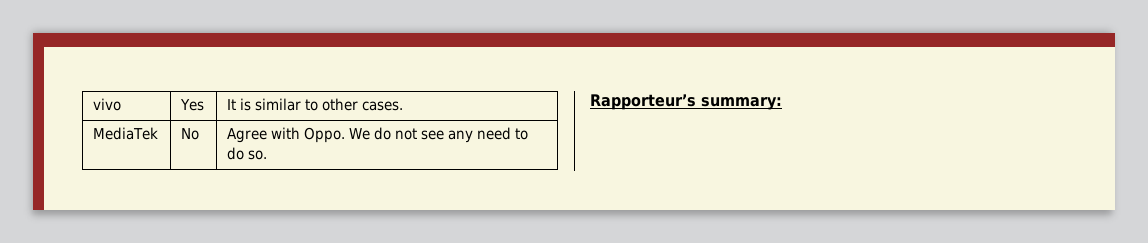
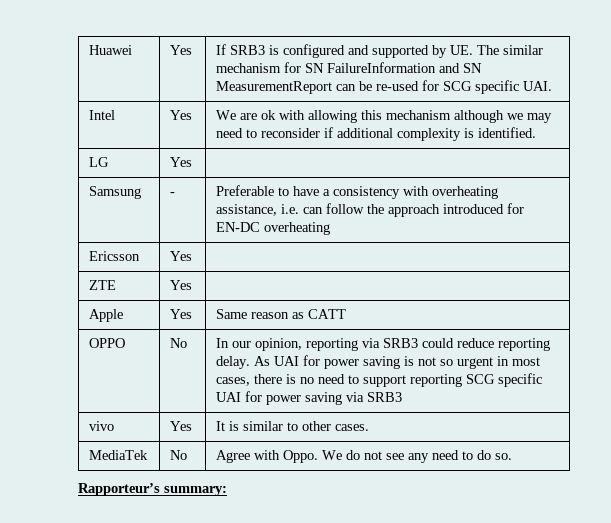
+ Huawei | Yes | If SRB3 is configured and supported by UE. The similar mechanism for SN FailureInformation and SN MeasurementReport can be re-used for SCG specific UAI.
+ Intel | Yes | We are ok with allowing this mechanism although we may need to reconsider if additional complexity is identified.
+ LG | Yes |
+ Samsung | - | Preferable to have a consistency with overheating assistance, i.e. can follow the approach introduced for EN-DC overheating
+ Ericsson | Yes |
+ ZTE | Yes |
+ Apple | Yes | Same reason as CATT
+ OPPO | No | In our opinion, reporting via SRB3 could reduce reporting delay. As UAI for power saving is not so urgent in most cases, there is no need to support reporting SCG specific UAI for power saving via SRB3

